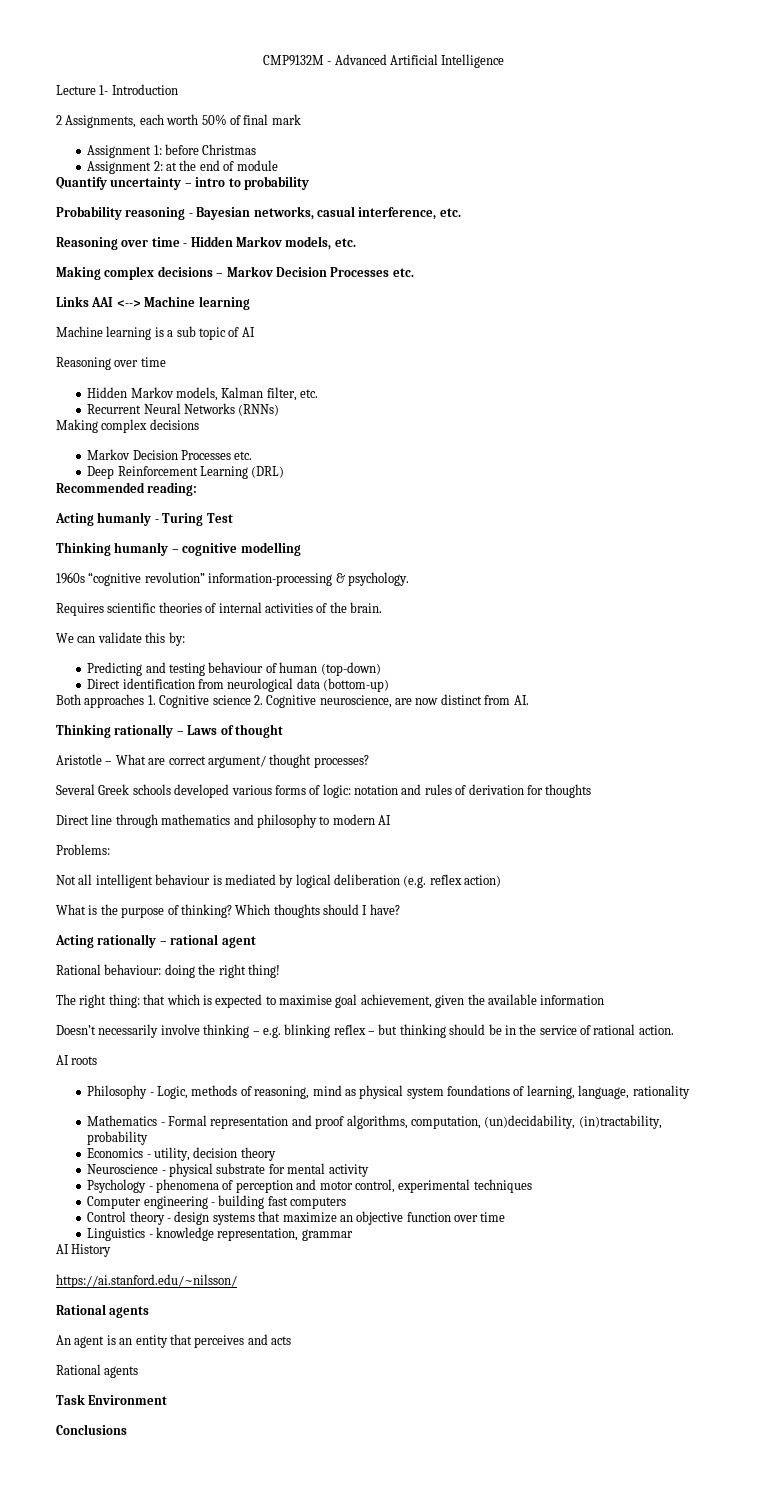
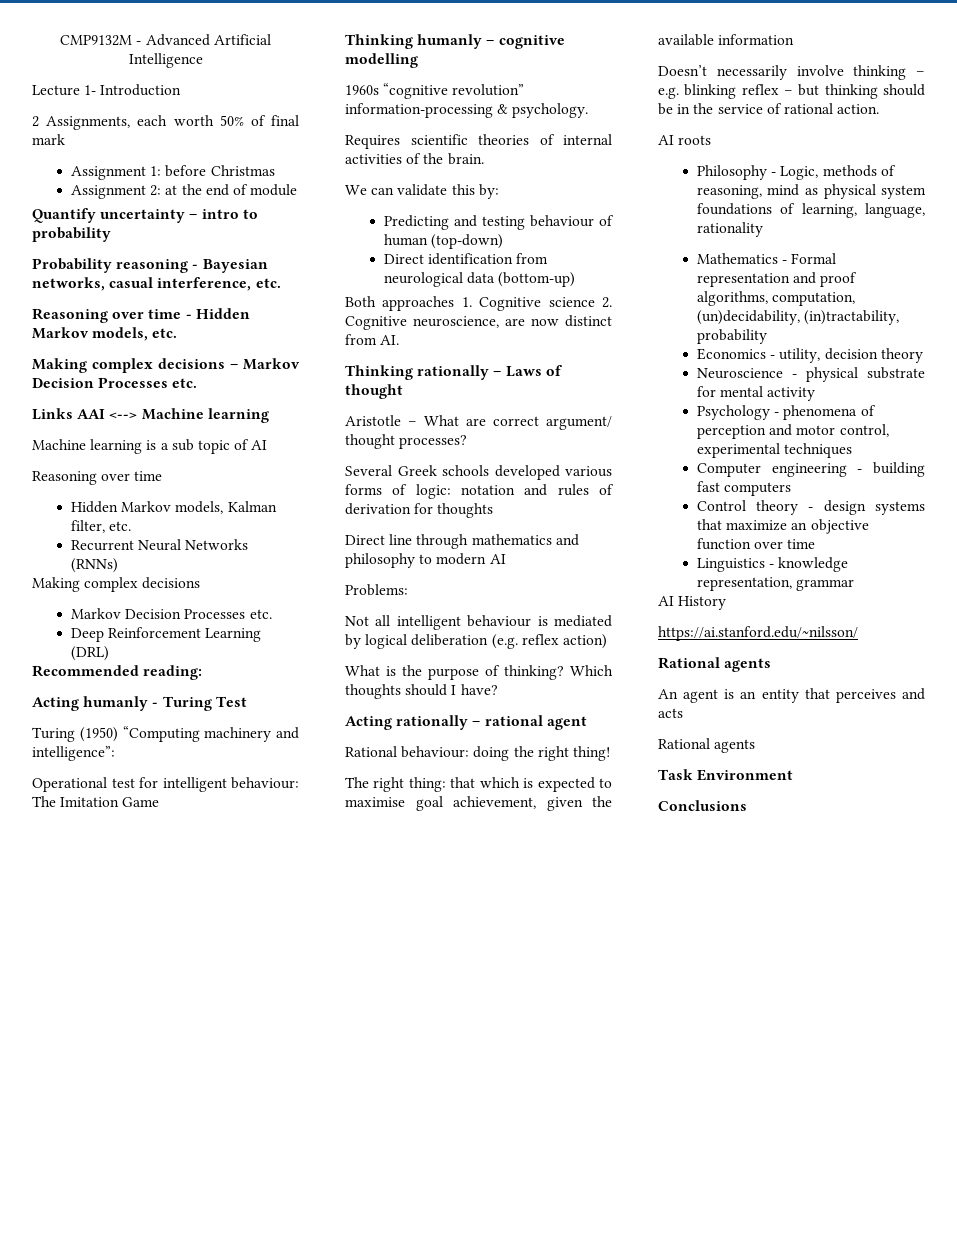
+ Turing (1950) “Computing machinery and intelligence”:
+ Operational test for intelligent behaviour: The Imitation Game

